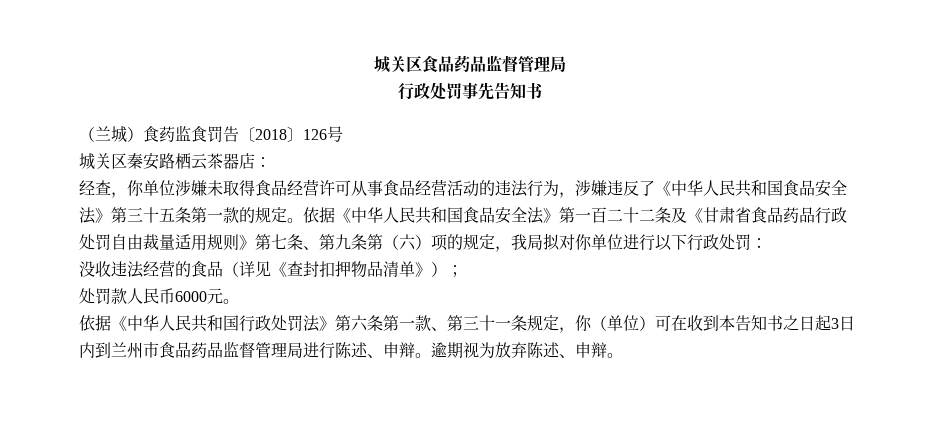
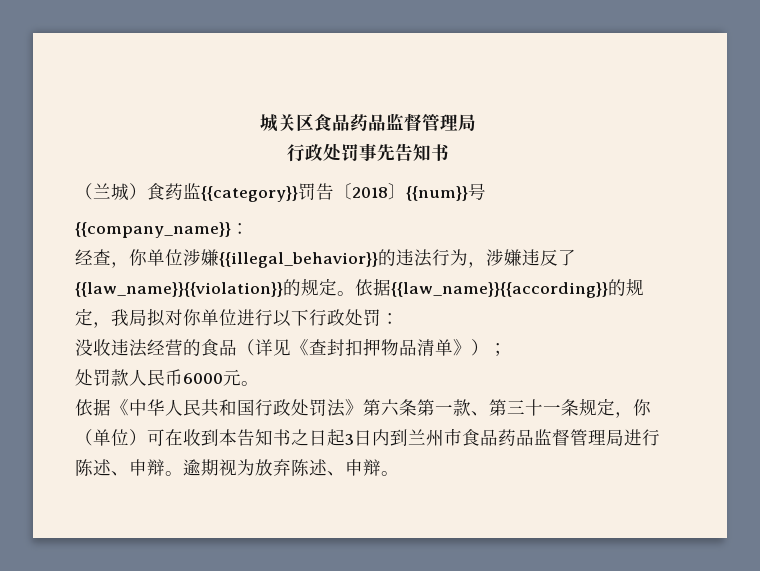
- （兰城）食药监食罚告〔2018〕126号
+ （兰城）食药监{{category}}罚告〔2018〕{{num}}号
- 城关区秦安路栖云茶器店：
+ {{company_name}}：
- 经查，你单位涉嫌未取得食品经营许可从事食品经营活动的违法行为，涉嫌违反了《中华人民共和国食品安全法》第三十五条第一款的规定。依据《中华人民共和国食品安全法》第一百二十二条及《甘肃省食品药品行政处罚自由裁量适用规则》第七条、第九条第（六）项的规定，我局拟对你单位进行以下行政处罚：
+ 经查，你单位涉嫌{{illegal_behavior}}的违法行为，涉嫌违反了{{law_name}}{{violation}}的规定。依据{{law_name}}{{according}}的规定，我局拟对你单位进行以下行政处罚：

